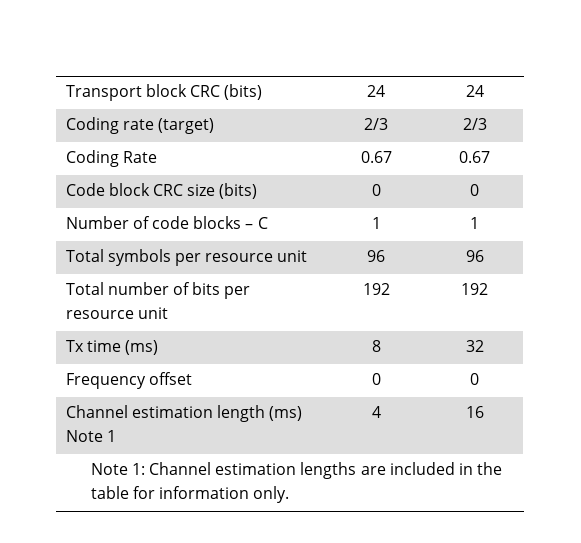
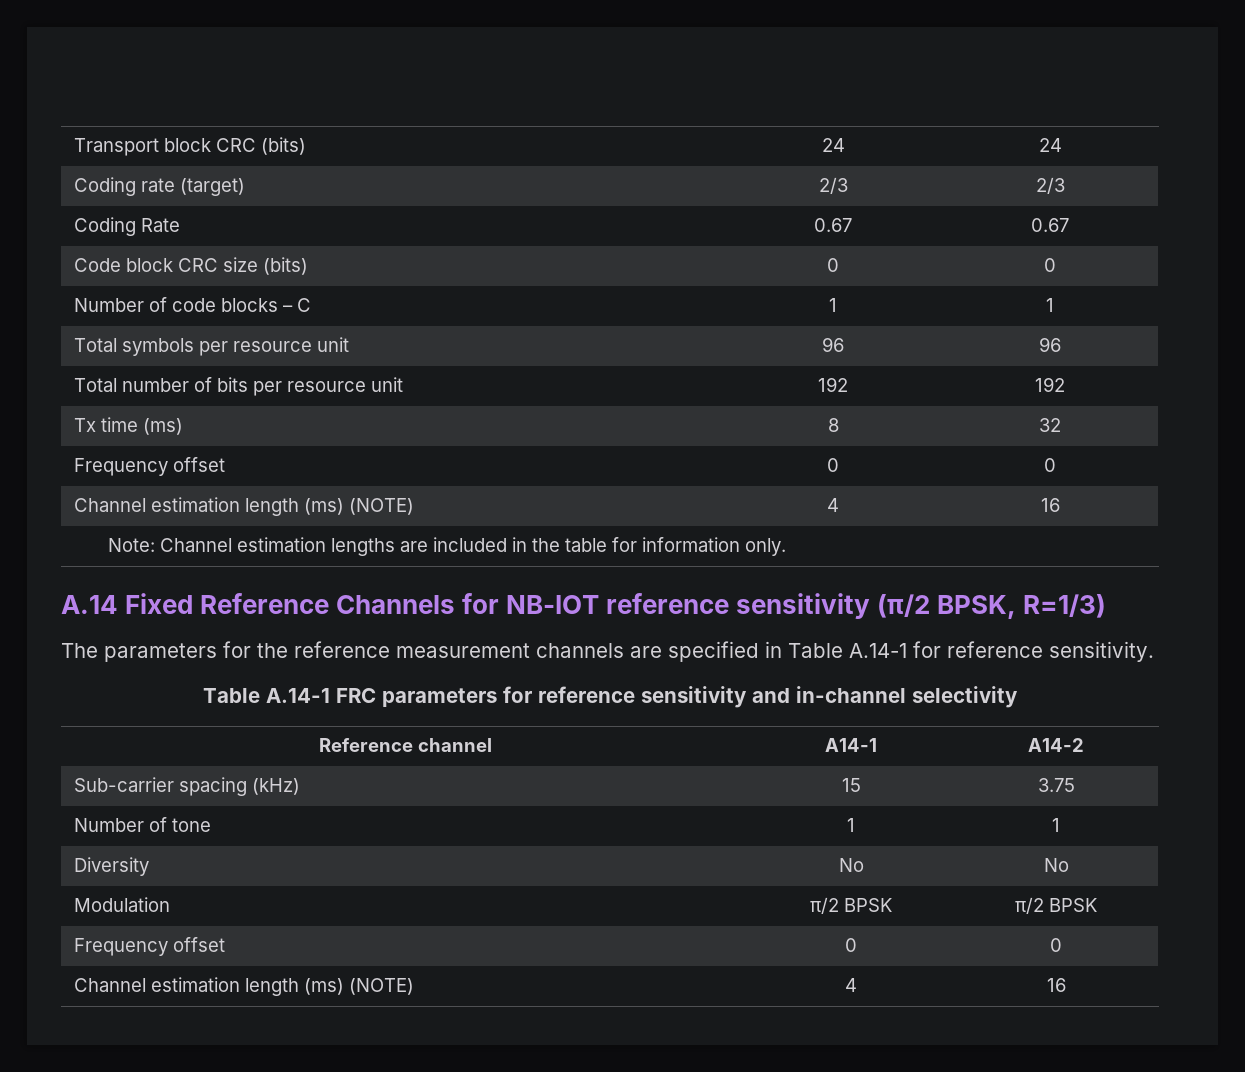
  Tx time (ms) | 8 | 32
  Frequency offset | 0 | 0
- Channel estimation length (ms) Note 1 | 4 | 16
+ Channel estimation length (ms) (NOTE) | 4 | 16
- Note 1: Channel estimation lengths are included in the table for information only.
+ Note: Channel estimation lengths are included in the table for information only.
+ A.14 Fixed Reference Channels for NB-IOT reference sensitivity (π/2 BPSK, R=1/3)
+ The parameters for the reference measurement channels are specified in Table A.14-1 for reference sensitivity.
+ Table A.14-1 FRC parameters for reference sensitivity and in-channel selectivity
+ Reference channel | A14-1 | A14-2
+ Sub-carrier spacing (kHz) | 15 | 3.75
+ Number of tone | 1 | 1
+ Diversity | No | No
+ Modulation | π/2 BPSK | π/2 BPSK
+ Frequency offset | 0 | 0
+ Channel estimation length (ms) (NOTE) | 4 | 16

